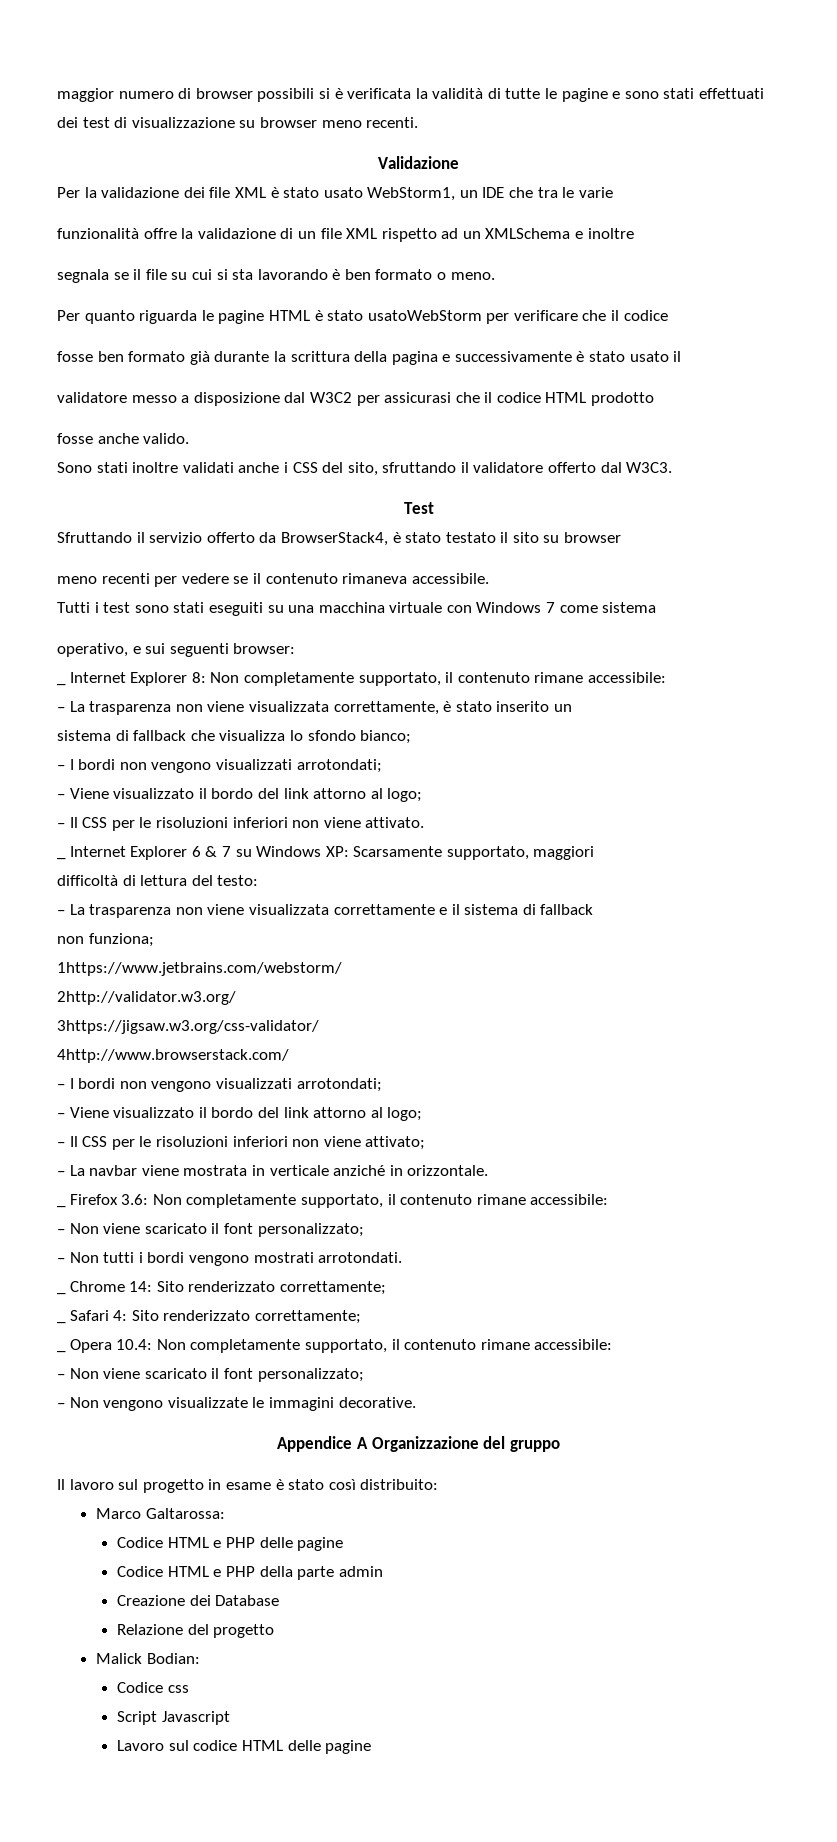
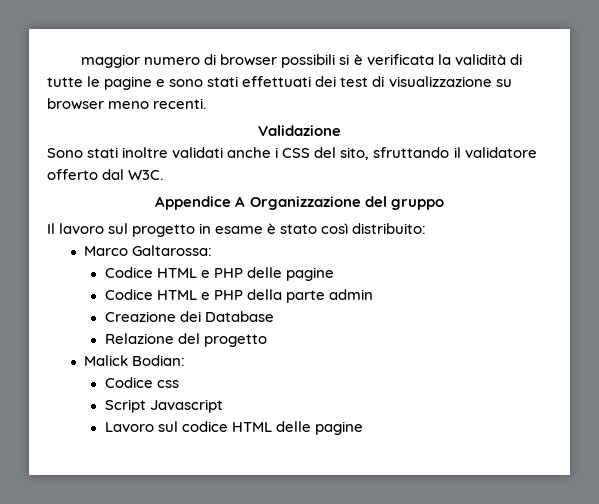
- Per la validazione dei file XML è stato usato WebStorm1, un IDE che tra le varie
- funzionalità offre la validazione di un file XML rispetto ad un XMLSchema e inoltre
- segnala se il file su cui si sta lavorando è ben formato o meno.
- Per quanto riguarda le pagine HTML è stato usatoWebStorm per verificare che il codice
- fosse ben formato già durante la scrittura della pagina e successivamente è stato usato il
- validatore messo a disposizione dal W3C2 per assicurasi che il codice HTML prodotto
- fosse anche valido.
- Sono stati inoltre validati anche i CSS del sito, sfruttando il validatore offerto dal W3C3.
- Test
- Sfruttando il servizio offerto da BrowserStack4, è stato testato il sito su browser
- meno recenti per vedere se il contenuto rimaneva accessibile.
- Tutti i test sono stati eseguiti su una macchina virtuale con Windows 7 come sistema
- operativo, e sui seguenti browser:
- _ Internet Explorer 8: Non completamente supportato, il contenuto rimane accessibile:
- – La trasparenza non viene visualizzata correttamente, è stato inserito un
- sistema di fallback che visualizza lo sfondo bianco;
- – I bordi non vengono visualizzati arrotondati;
- – Viene visualizzato il bordo del link attorno al logo;
- – Il CSS per le risoluzioni inferiori non viene attivato.
- _ Internet Explorer 6 & 7 su Windows XP: Scarsamente supportato, maggiori
- difficoltà di lettura del testo:
- – La trasparenza non viene visualizzata correttamente e il sistema di fallback
- non funziona;
- 1https://www.jetbrains.com/webstorm/
- 2http://validator.w3.org/
- 3https://jigsaw.w3.org/css-validator/
- 4http://www.browserstack.com/
- – I bordi non vengono visualizzati arrotondati;
- – Viene visualizzato il bordo del link attorno al logo;
- – Il CSS per le risoluzioni inferiori non viene attivato;
- – La navbar viene mostrata in verticale anziché in orizzontale.
- _ Firefox 3.6: Non completamente supportato, il contenuto rimane accessibile:
- – Non viene scaricato il font personalizzato;
- – Non tutti i bordi vengono mostrati arrotondati.
- _ Chrome 14: Sito renderizzato correttamente;
- _ Safari 4: Sito renderizzato correttamente;
- _ Opera 10.4: Non completamente supportato, il contenuto rimane accessibile:
- – Non viene scaricato il font personalizzato;
- – Non vengono visualizzate le immagini decorative.
+ Sono stati inoltre validati anche i CSS del sito, sfruttando il validatore offerto dal W3C.

